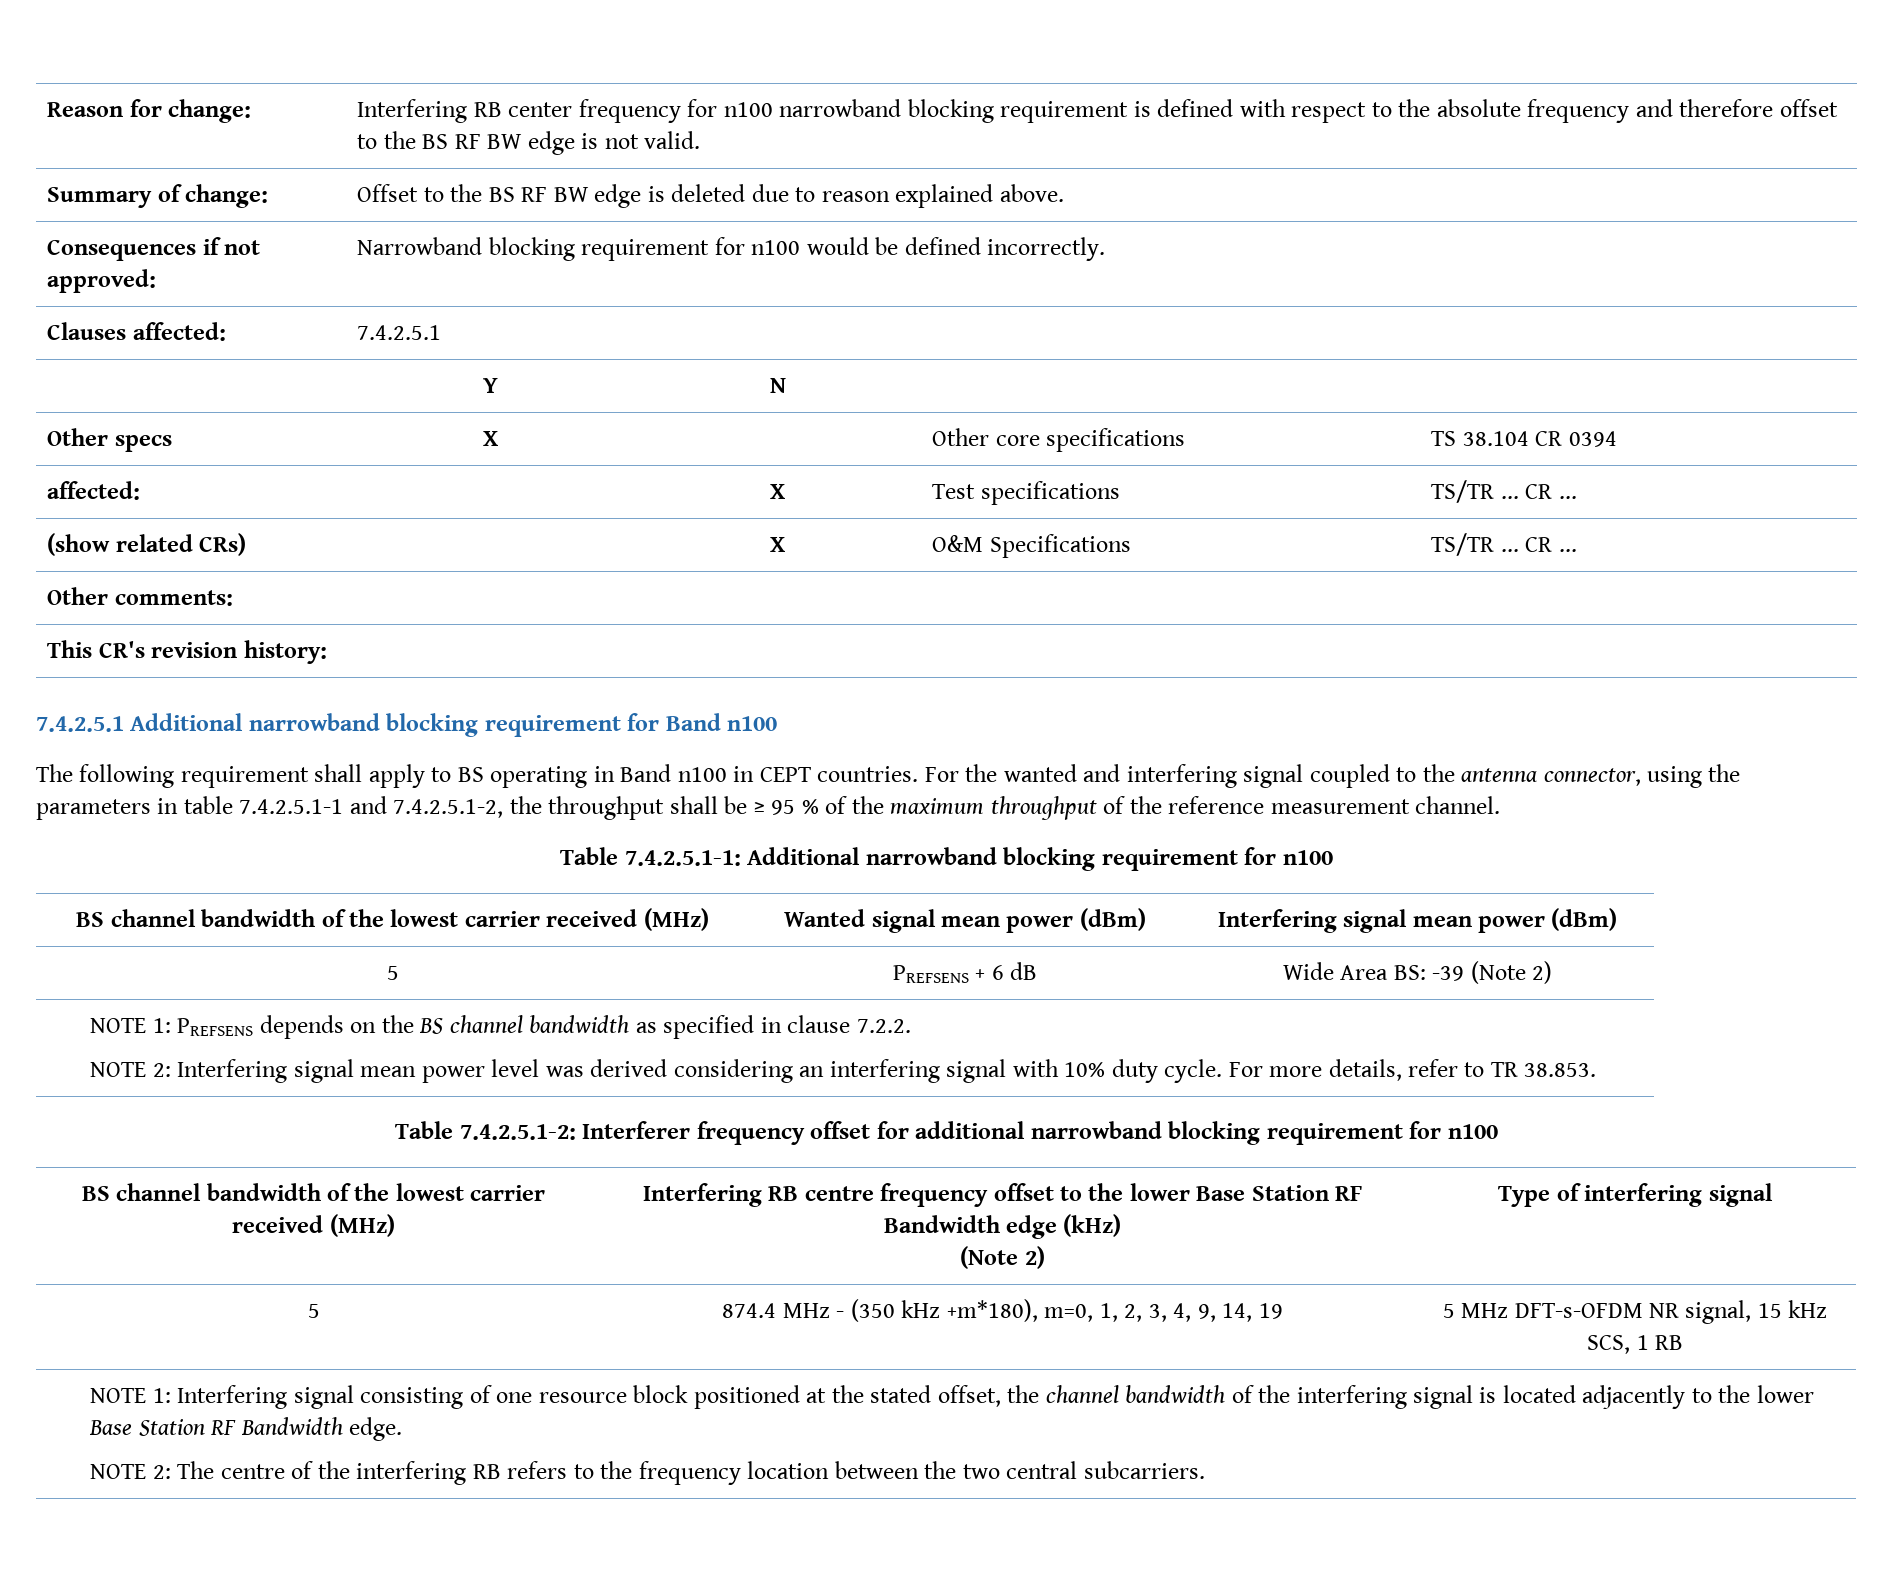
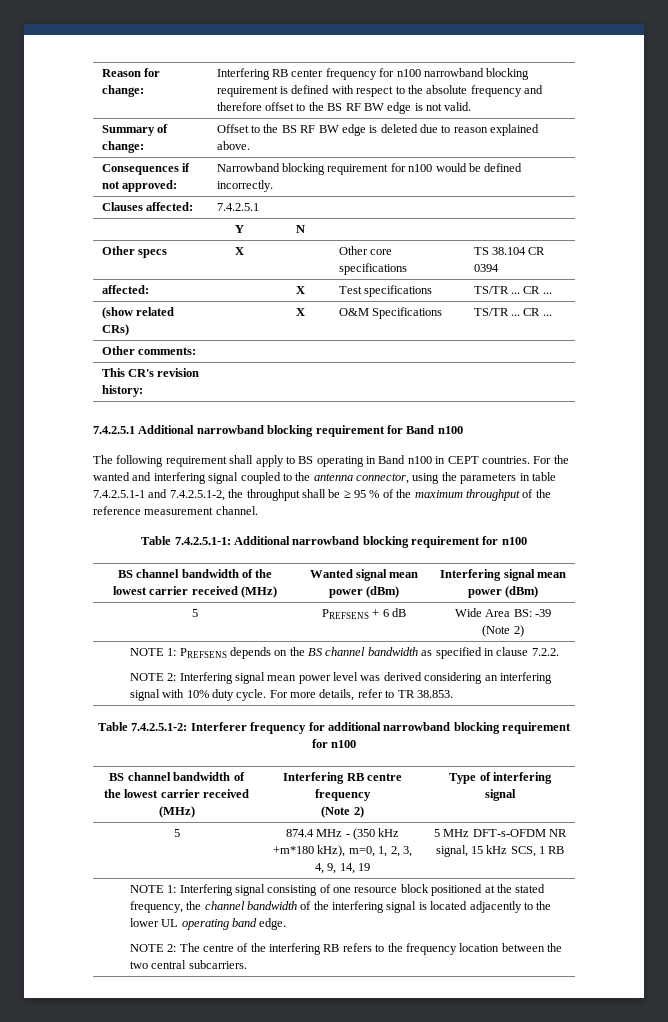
- Table 7.4.2.5.1-2: Interferer frequency offset for additional narrowband blocking requirement for n100
+ Table 7.4.2.5.1-2: Interferer frequency for additional narrowband blocking requirement for n100
- BS channel bandwidth of the lowest carrier received (MHz) | Interfering RB centre frequency offset to the lower Base Station RF Bandwidth edge (kHz)
+ BS channel bandwidth of the lowest carrier received (MHz) | Interfering RB centre frequency
- 5 | 874.4 MHz - (350 kHz +m*180), m=0, 1, 2, 3, 4, 9, 14, 19 | 5 MHz DFT-s-OFDM NR signal, 15 kHz SCS, 1 RB
+ 5 | 874.4 MHz - (350 kHz +m*180 kHz), m=0, 1, 2, 3, 4, 9, 14, 19 | 5 MHz DFT-s-OFDM NR signal, 15 kHz SCS, 1 RB
- NOTE 1: Interfering signal consisting of one resource block positioned at the stated offset, the channel bandwidth of the interfering signal is located adjacently to the lower Base Station RF Bandwidth edge.
+ NOTE 1: Interfering signal consisting of one resource block positioned at the stated frequency, the channel bandwidth of the interfering signal is located adjacently to the lower UL operating band edge.

